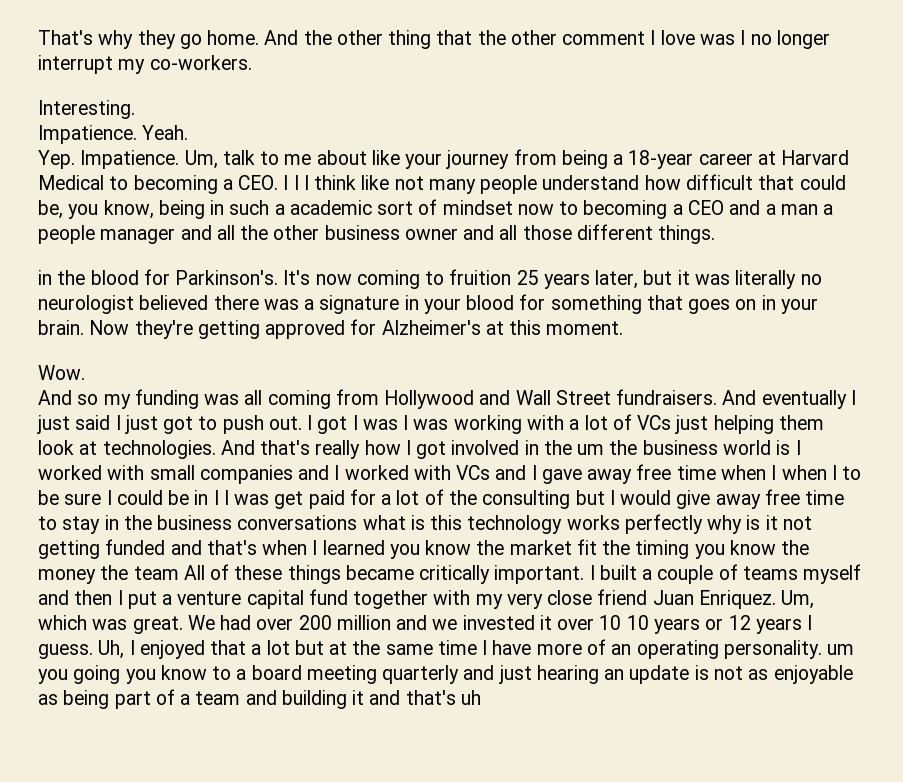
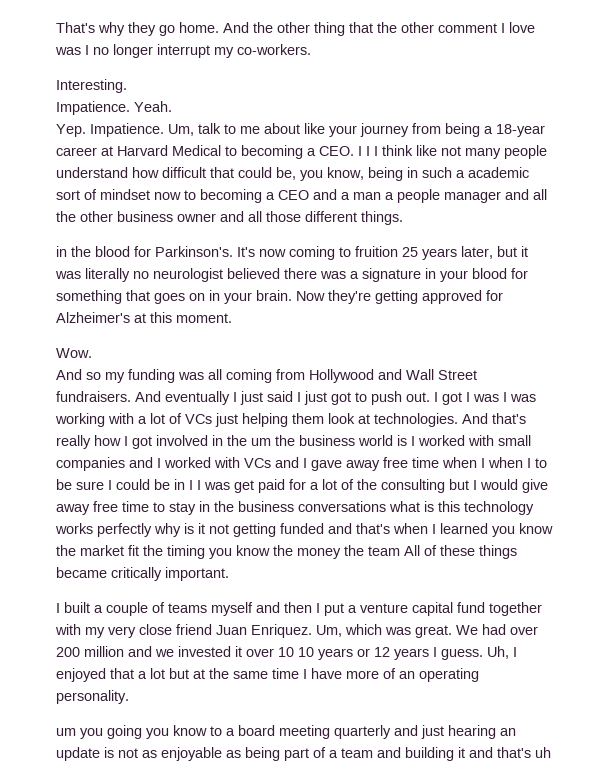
- And that's really how I got involved in the um the business world is I worked with small companies and I worked with VCs and I gave away free time when I when I to be sure I could be in I I was get paid for a lot of the consulting but I would give away free time to stay in the business conversations what is this technology works perfectly why is it not getting funded and that's when I learned you know the market fit the timing you know the money the team All of these things became critically important. I built a couple of teams myself and then I put a venture capital fund together with my very close friend Juan Enriquez.
+ And that's really how I got involved in the um the business world is I worked with small companies and I worked with VCs and I gave away free time when I when I to be sure I could be in I I was get paid for a lot of the consulting but I would give away free time to stay in the business conversations what is this technology works perfectly why is it not getting funded and that's when I learned you know the market fit the timing you know the money the team All of these things became critically important.
+ I built a couple of teams myself and then I put a venture capital fund together with my very close friend Juan Enriquez.
- Uh, I enjoyed that a lot but at the same time I have more of an operating personality. um you going you know to a board meeting quarterly and just hearing an update is not as enjoyable as being part of a team and building it and that's uh
+ Uh, I enjoyed that a lot but at the same time I have more of an operating personality.
+ um you going you know to a board meeting quarterly and just hearing an update is not as enjoyable as being part of a team and building it and that's uh

